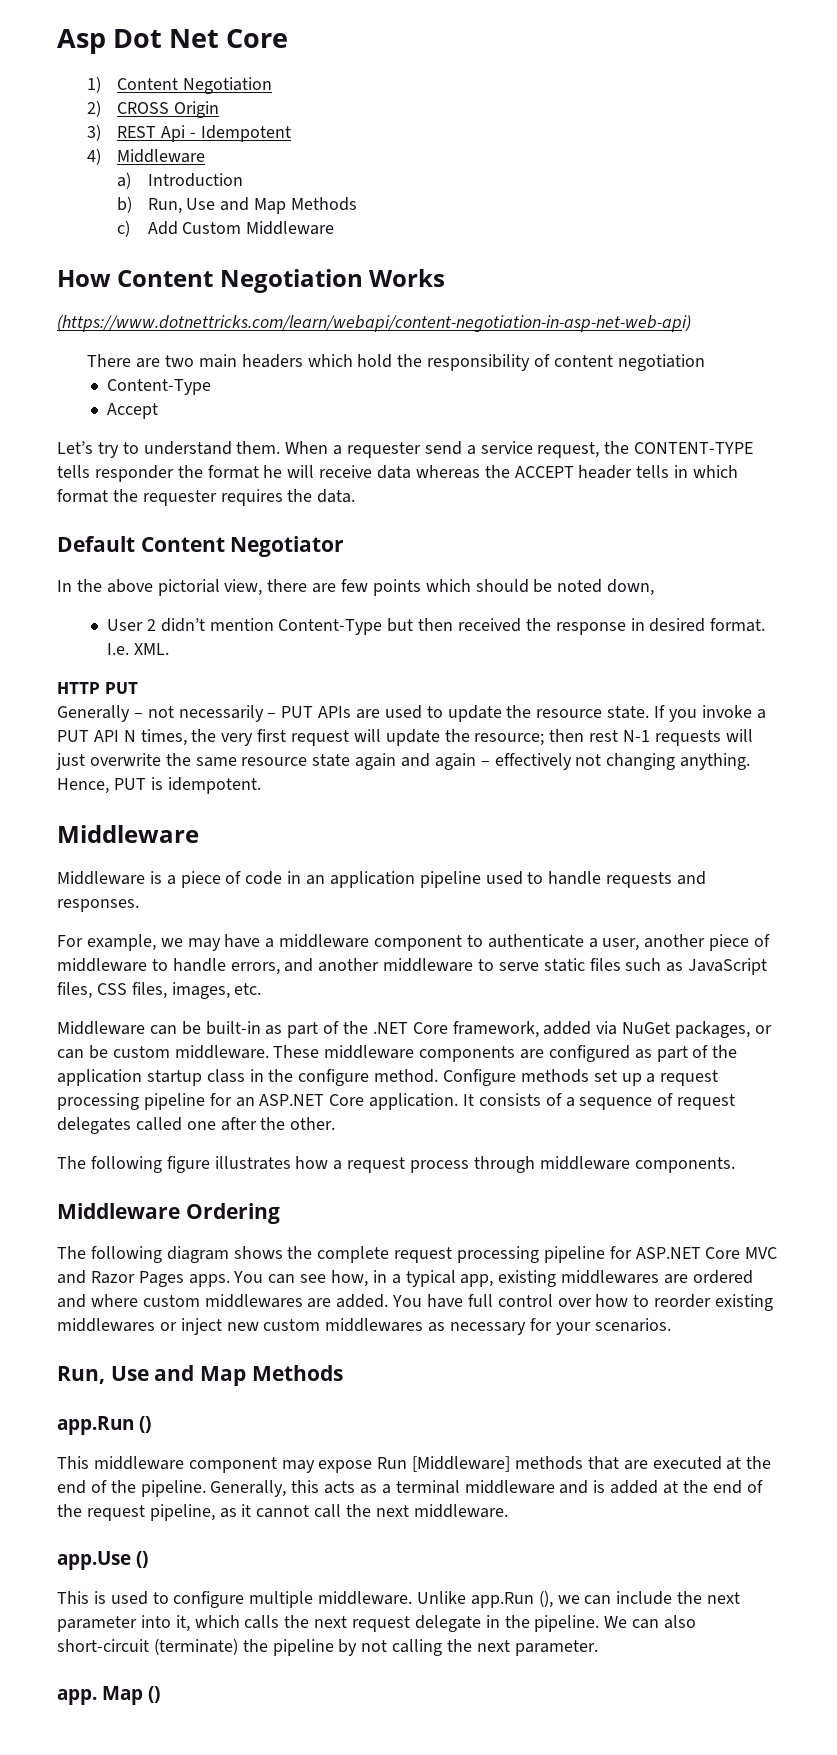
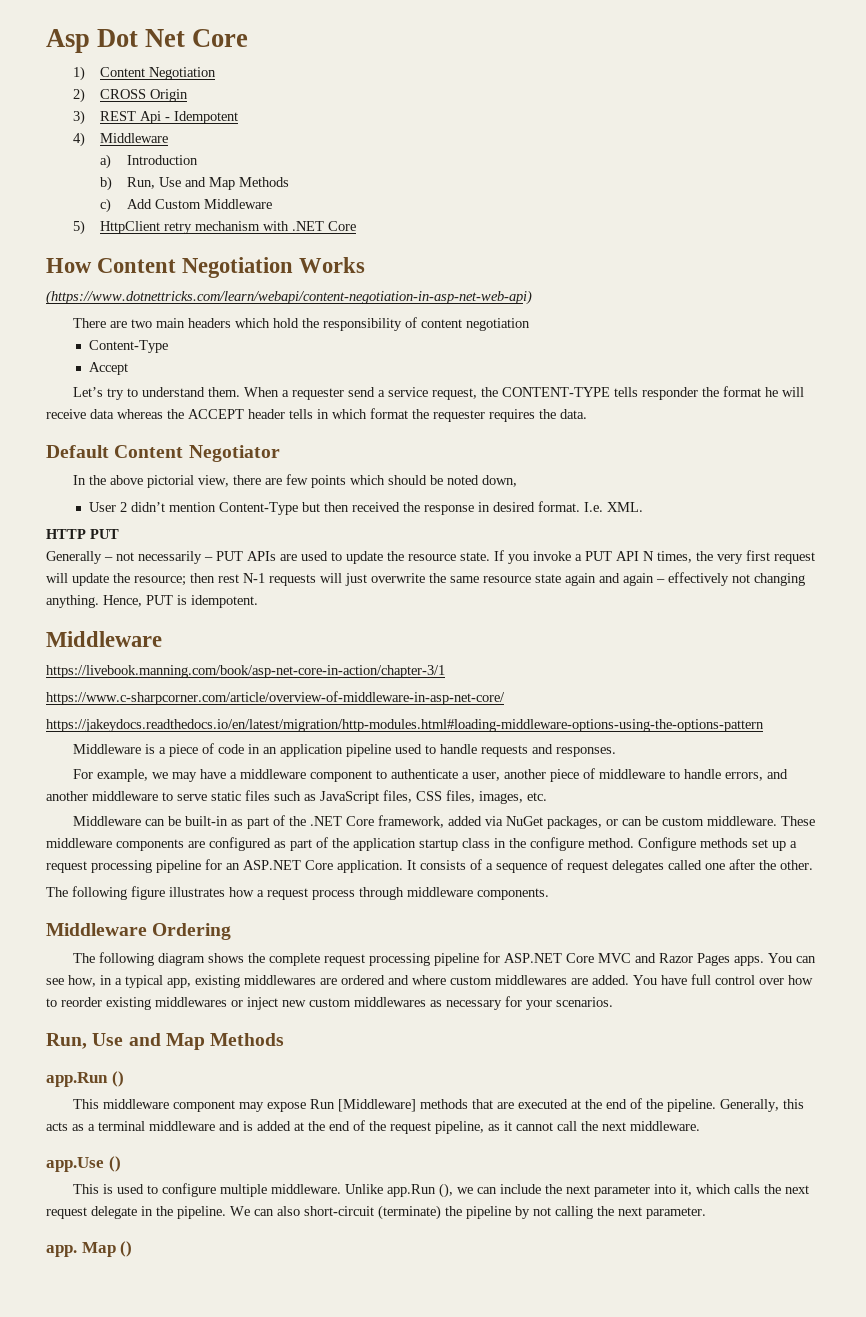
+ 5) HttpClient retry mechanism with .NET Core
+ https://livebook.manning.com/book/asp-net-core-in-action/chapter-3/1
+ https://www.c-sharpcorner.com/article/overview-of-middleware-in-asp-net-core/
+ https://jakeydocs.readthedocs.io/en/latest/migration/http-modules.html#loading-middleware-options-using-the-options-pattern

